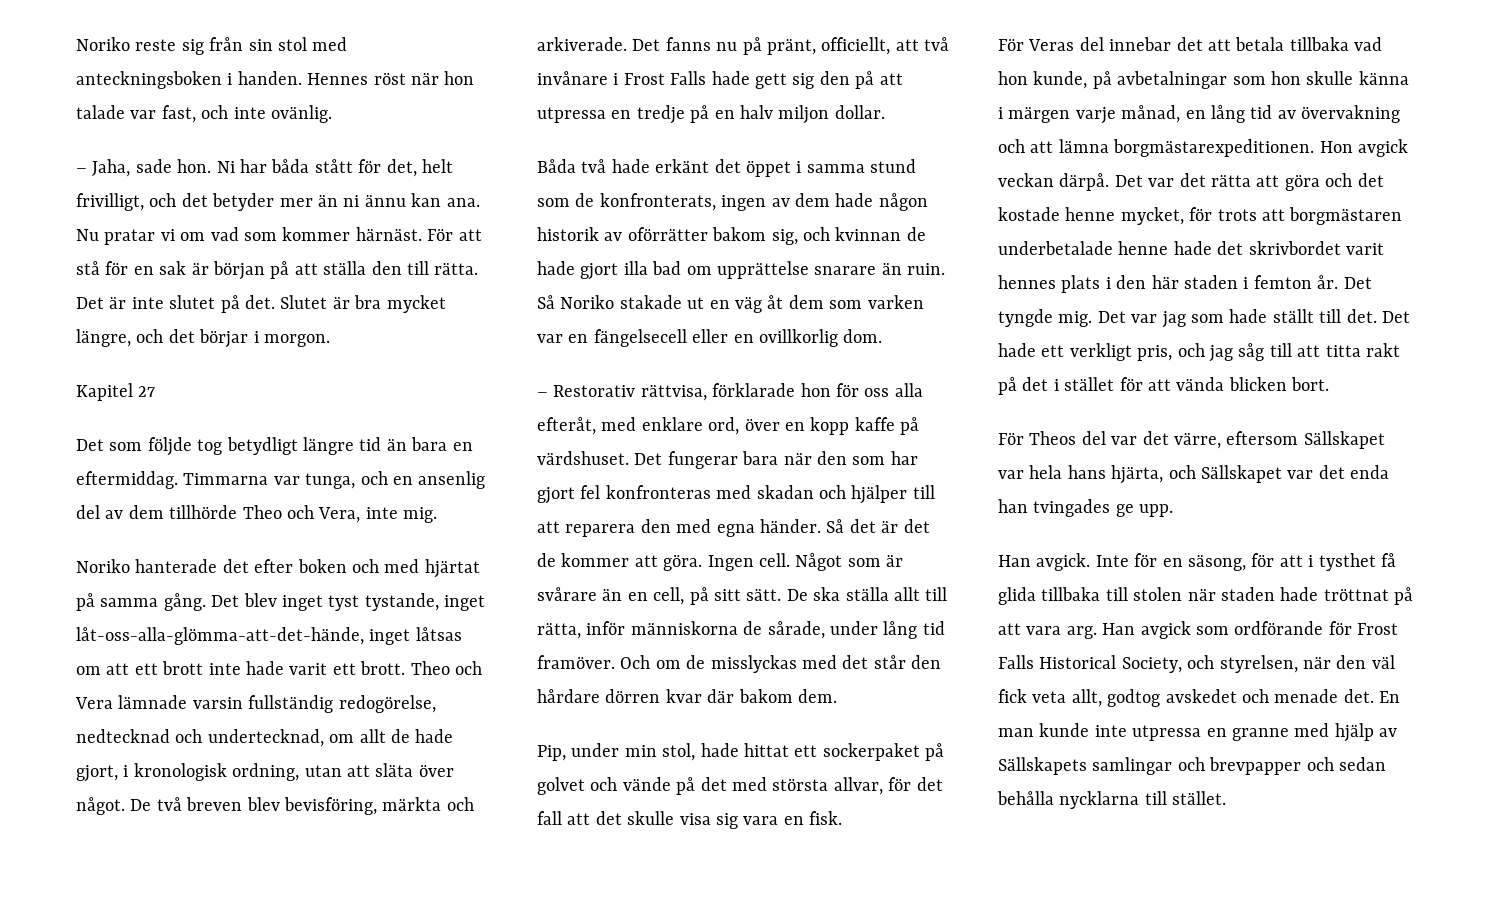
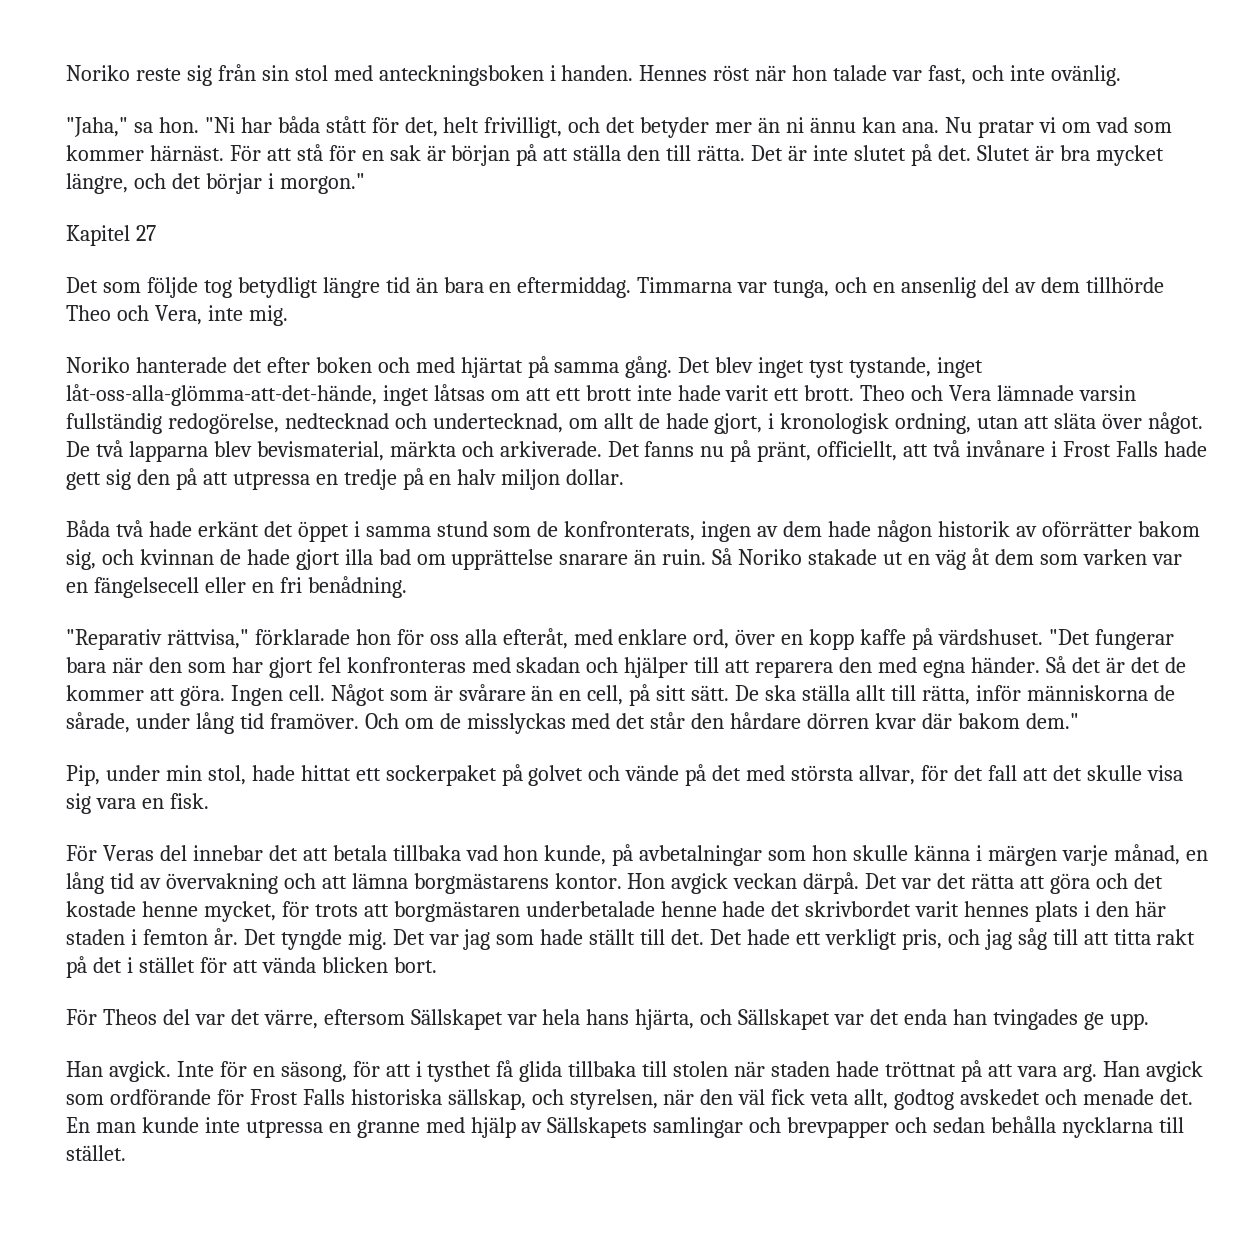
- – Jaha, sade hon. Ni har båda stått för det, helt frivilligt, och det betyder mer än ni ännu kan ana.
+ "Jaha," sa hon. "Ni har båda stått för det, helt frivilligt, och det betyder mer än ni ännu kan ana.
- Slutet är bra mycket längre, och det börjar i morgon.
+ Slutet är bra mycket längre, och det börjar i morgon."
- De två breven blev bevisföring, märkta och arkiverade.
+ De två lapparna blev bevismaterial, märkta och arkiverade.
- Så Noriko stakade ut en väg åt dem som varken var en fängelsecell eller en ovillkorlig dom.
- – Restorativ rättvisa, förklarade hon för oss alla efteråt, med enklare ord, över en kopp kaffe på värdshuset.
+ Så Noriko stakade ut en väg åt dem som varken var en fängelsecell eller en fri benådning.
+ "Reparativ rättvisa," förklarade hon för oss alla efteråt, med enklare ord, över en kopp kaffe på värdshuset.
- Det fungerar bara när den som har gjort fel konfronteras med skadan och hjälper till att reparera den med egna händer.
+ "Det fungerar bara när den som har gjort fel konfronteras med skadan och hjälper till att reparera den med egna händer.
- Och om de misslyckas med det står den hårdare dörren kvar där bakom dem.
+ Och om de misslyckas med det står den hårdare dörren kvar där bakom dem."
- För Veras del innebar det att betala tillbaka vad hon kunde, på avbetalningar som hon skulle känna i märgen varje månad, en lång tid av övervakning och att lämna borgmästarexpeditionen.
+ För Veras del innebar det att betala tillbaka vad hon kunde, på avbetalningar som hon skulle känna i märgen varje månad, en lång tid av övervakning och att lämna borgmästarens kontor.
- Han avgick som ordförande för Frost Falls Historical Society, och styrelsen, när den väl fick veta allt, godtog avskedet och menade det.
+ Han avgick som ordförande för Frost Falls historiska sällskap, och styrelsen, när den väl fick veta allt, godtog avskedet och menade det.

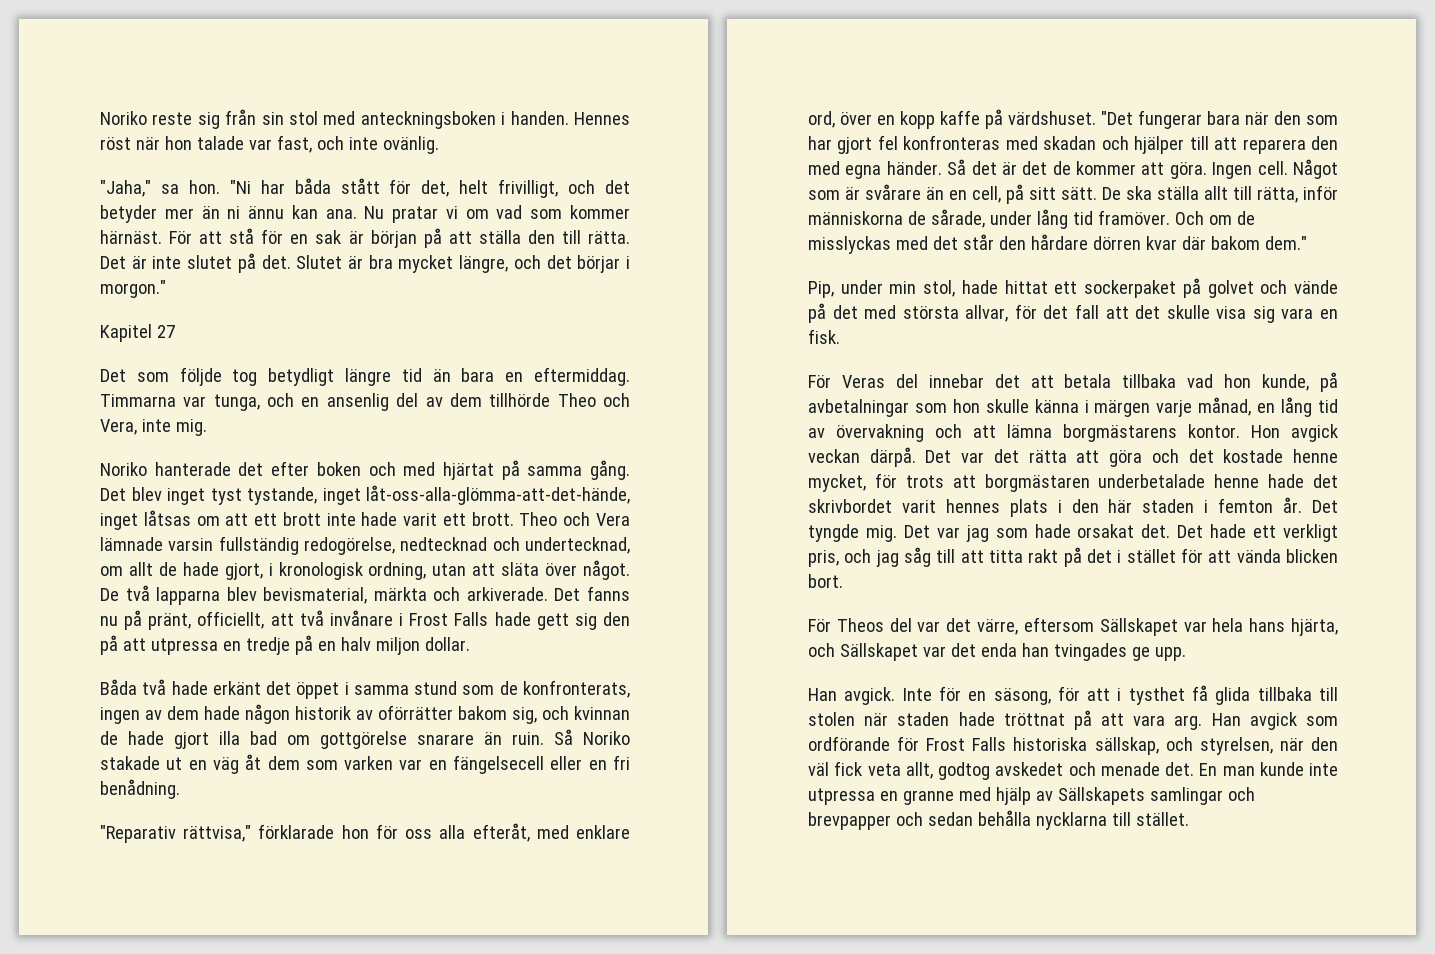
- Båda två hade erkänt det öppet i samma stund som de konfronterats, ingen av dem hade någon historik av oförrätter bakom sig, och kvinnan de hade gjort illa bad om upprättelse snarare än ruin.
+ Båda två hade erkänt det öppet i samma stund som de konfronterats, ingen av dem hade någon historik av oförrätter bakom sig, och kvinnan de hade gjort illa bad om gottgörelse snarare än ruin.
- Det var jag som hade ställt till det.
+ Det var jag som hade orsakat det.

